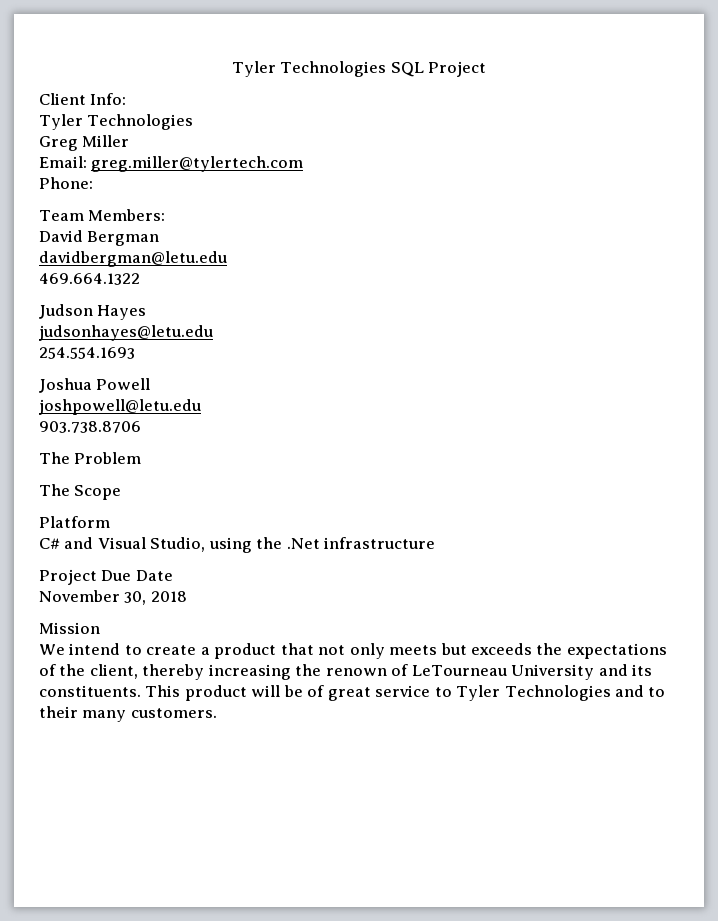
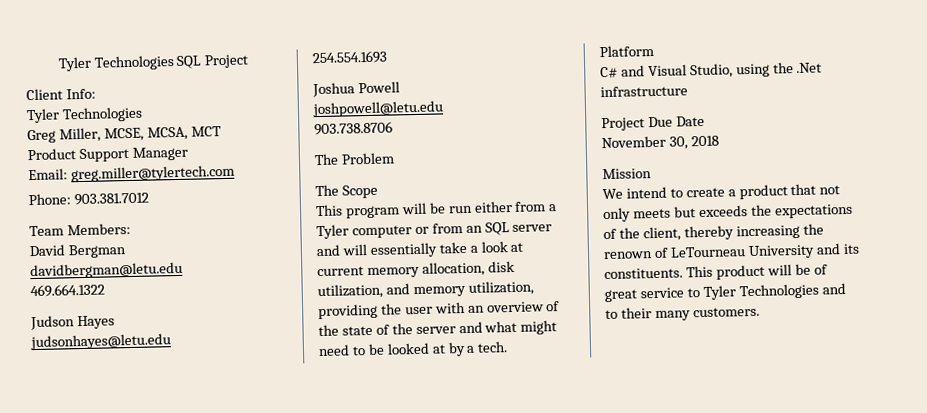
- Greg Miller
+ Greg Miller, MCSE, MCSA, MCT
+ Product Support Manager
- Phone:
+ Phone: 903.381.7012
+ This program will be run either from a Tyler computer or from an SQL server and will essentially take a look at current memory allocation, disk utilization, and memory utilization, providing the user with an overview of the state of the server and what might need to be looked at by a tech.

